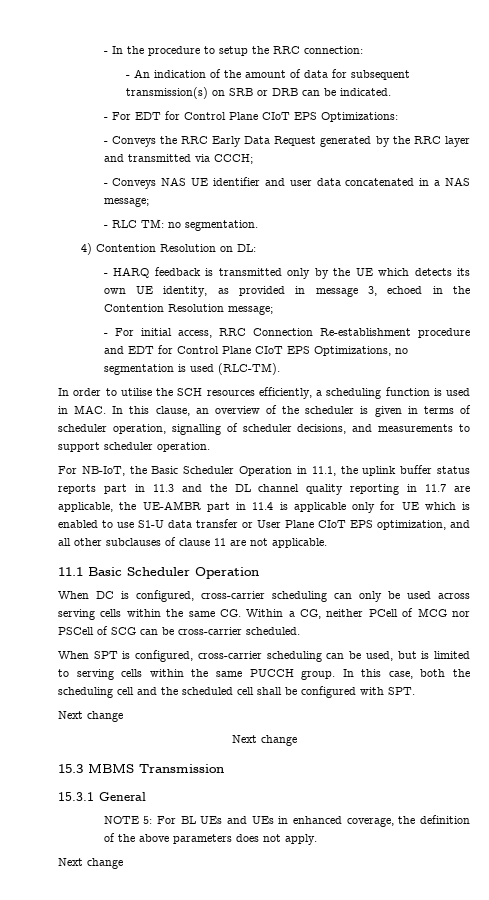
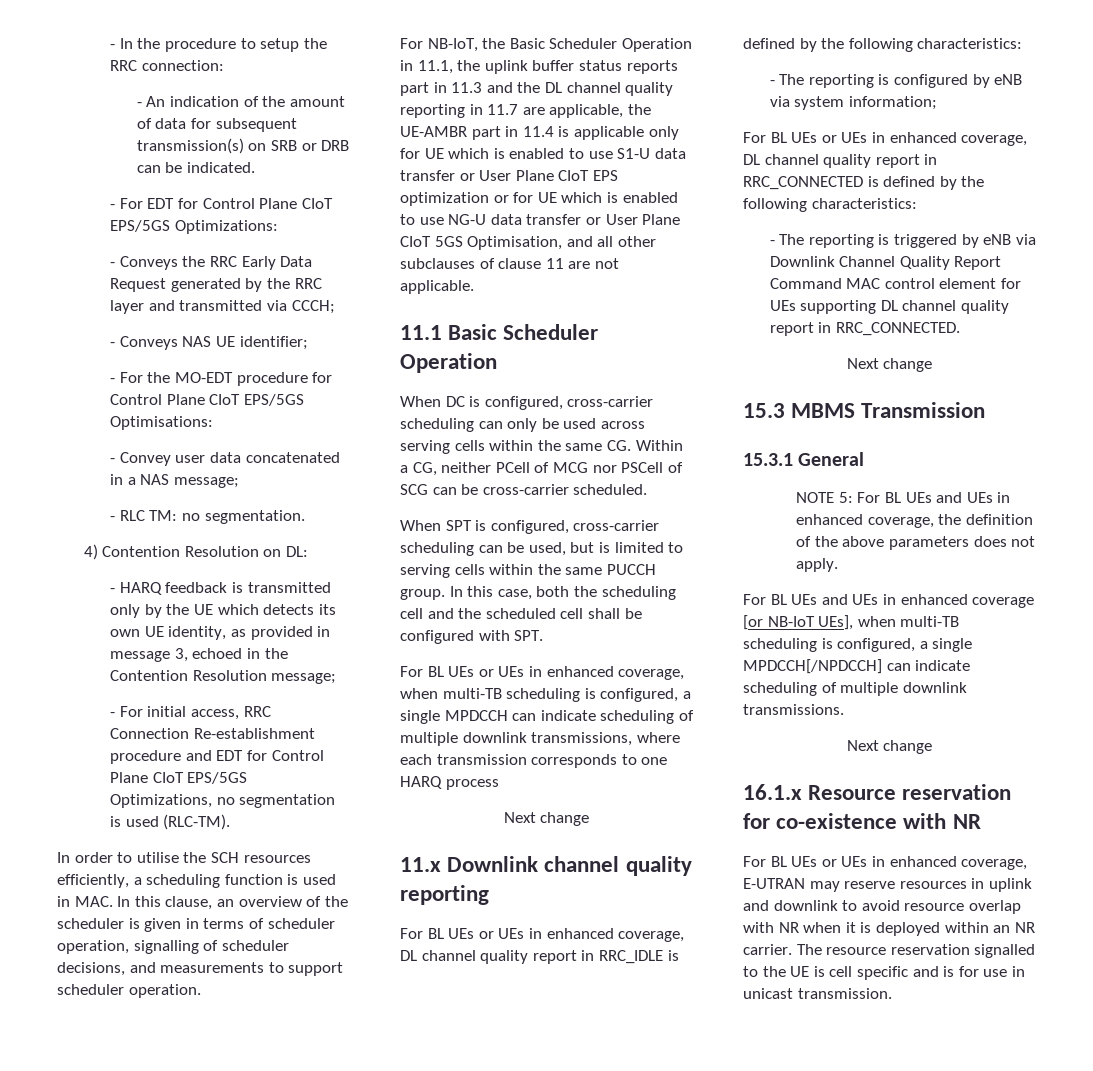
- - For EDT for Control Plane CIoT EPS Optimizations:
+ - For EDT for Control Plane CIoT EPS/5GS Optimizations:
- - Conveys NAS UE identifier and user data concatenated in a NAS message;
+ - Conveys NAS UE identifier;
+ - For the MO-EDT procedure for Control Plane CIoT EPS/5GS Optimisations:
+ - Convey user data concatenated in a NAS message;
- - For initial access, RRC Connection Re-establishment procedure and EDT for Control Plane CIoT EPS Optimizations, no segmentation is used (RLC-TM).
+ - For initial access, RRC Connection Re-establishment procedure and EDT for Control Plane CIoT EPS/5GS Optimizations, no segmentation is used (RLC-TM).
- For NB-IoT, the Basic Scheduler Operation in 11.1, the uplink buffer status reports part in 11.3 and the DL channel quality reporting in 11.7 are applicable, the UE-AMBR part in 11.4 is applicable only for UE which is enabled to use S1-U data transfer or User Plane CIoT EPS optimization, and all other subclauses of clause 11 are not applicable.
+ For NB-IoT, the Basic Scheduler Operation in 11.1, the uplink buffer status reports part in 11.3 and the DL channel quality reporting in 11.7 are applicable, the UE-AMBR part in 11.4 is applicable only for UE which is enabled to use S1-U data transfer or User Plane CIoT EPS optimization or for UE which is enabled to use NG-U data transfer or User Plane CIoT 5GS Optimisation, and all other subclauses of clause 11 are not applicable.
  In this case, both the scheduling cell and the scheduled cell shall be configured with SPT.
+ For BL UEs or UEs in enhanced coverage, when multi-TB scheduling is configured, a single MPDCCH can indicate scheduling of multiple downlink transmissions, where each transmission corresponds to one HARQ process
  Next change
+ 11.x Downlink channel quality reporting
+ For BL UEs or UEs in enhanced coverage, DL channel quality report in RRC_IDLE is defined by the following characteristics:
+ - The reporting is configured by eNB via system information;
+ For BL UEs or UEs in enhanced coverage, DL channel quality report in RRC_CONNECTED is defined by the following characteristics:
+ - The reporting is triggered by eNB via Downlink Channel Quality Report Command MAC control element for UEs supporting DL channel quality report in RRC_CONNECTED.
  NOTE 5: For BL UEs and UEs in enhanced coverage, the definition of the above parameters does not apply.
+ For BL UEs and UEs in enhanced coverage [or NB-IoT UEs], when multi-TB scheduling is configured, a single MPDCCH[/NPDCCH] can indicate scheduling of multiple downlink transmissions.
  Next change
+ 16.1.x Resource reservation for co-existence with NR
+ For BL UEs or UEs in enhanced coverage, E-UTRAN may reserve resources in uplink and downlink to avoid resource overlap with NR when it is deployed within an NR carrier. The resource reservation signalled to the UE is cell specific and is for use in unicast transmission.

